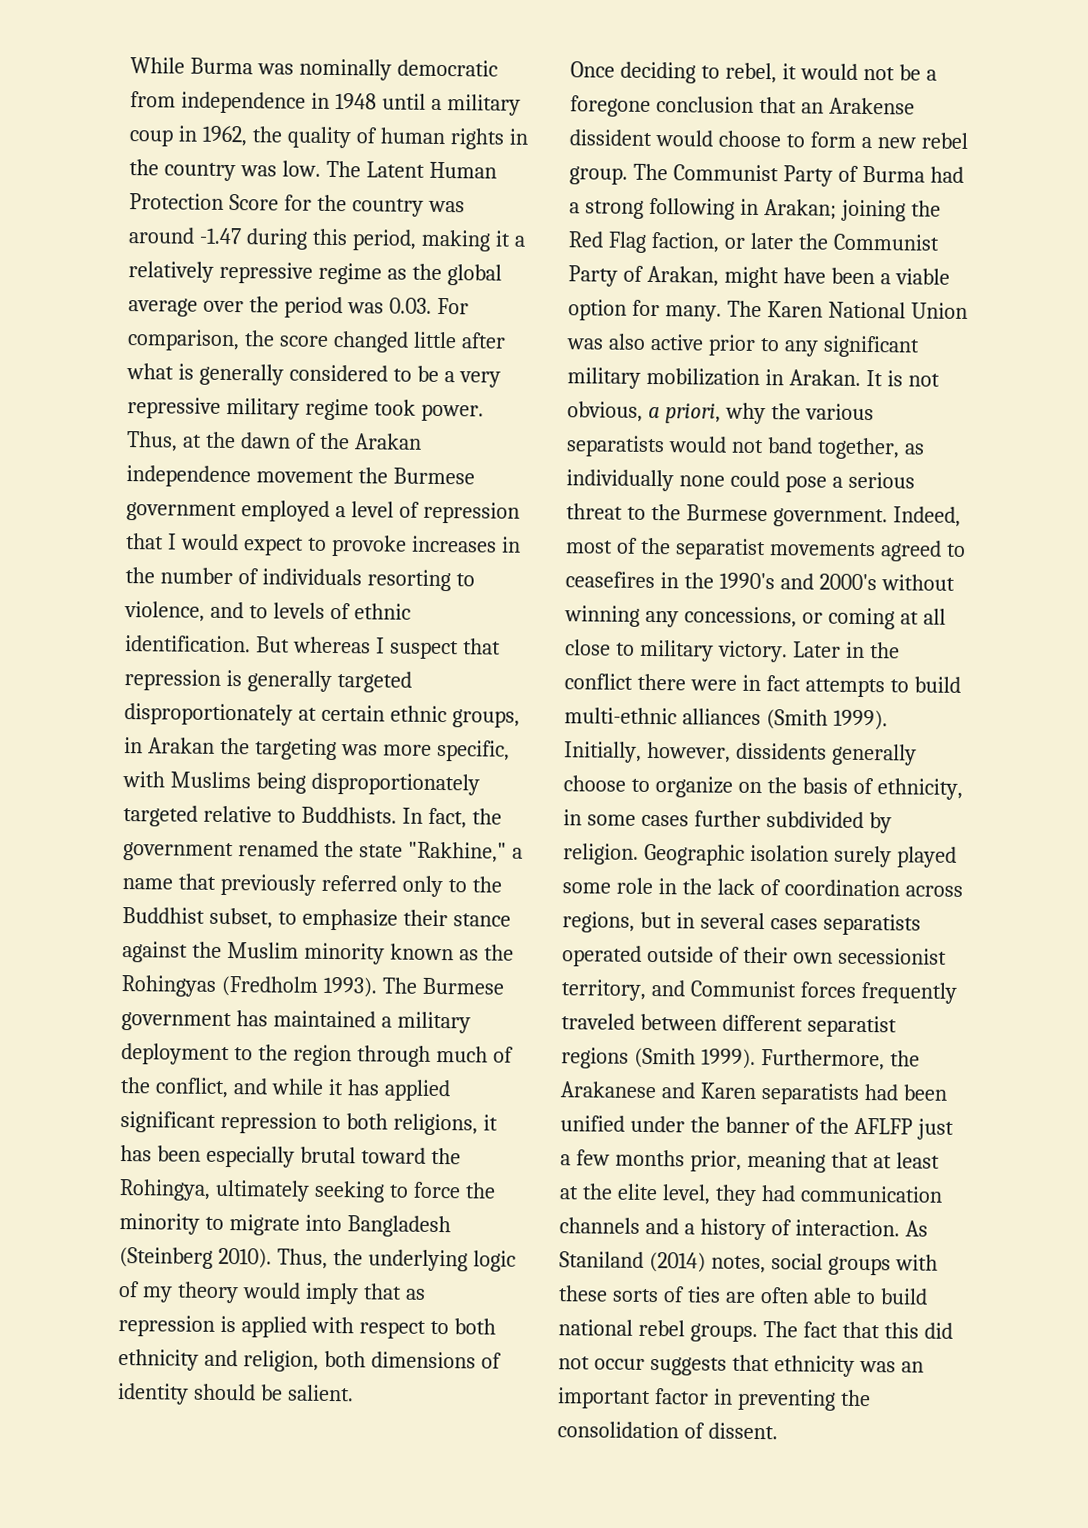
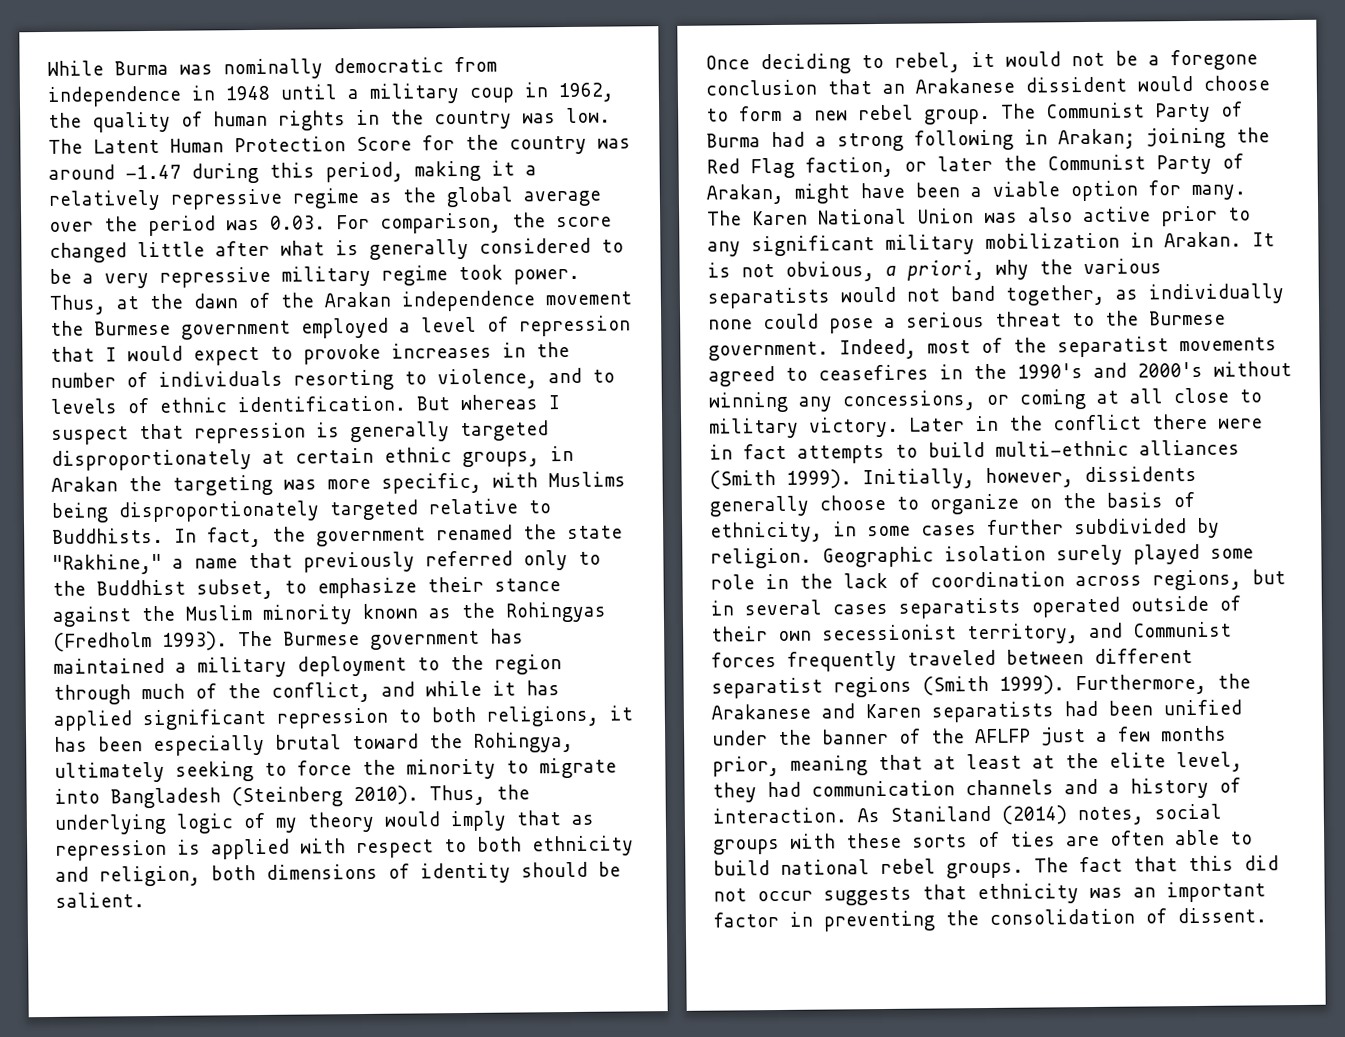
- Once deciding to rebel, it would not be a foregone conclusion that an Arakense dissident would choose to form a new rebel group.
+ Once deciding to rebel, it would not be a foregone conclusion that an Arakanese dissident would choose to form a new rebel group.

